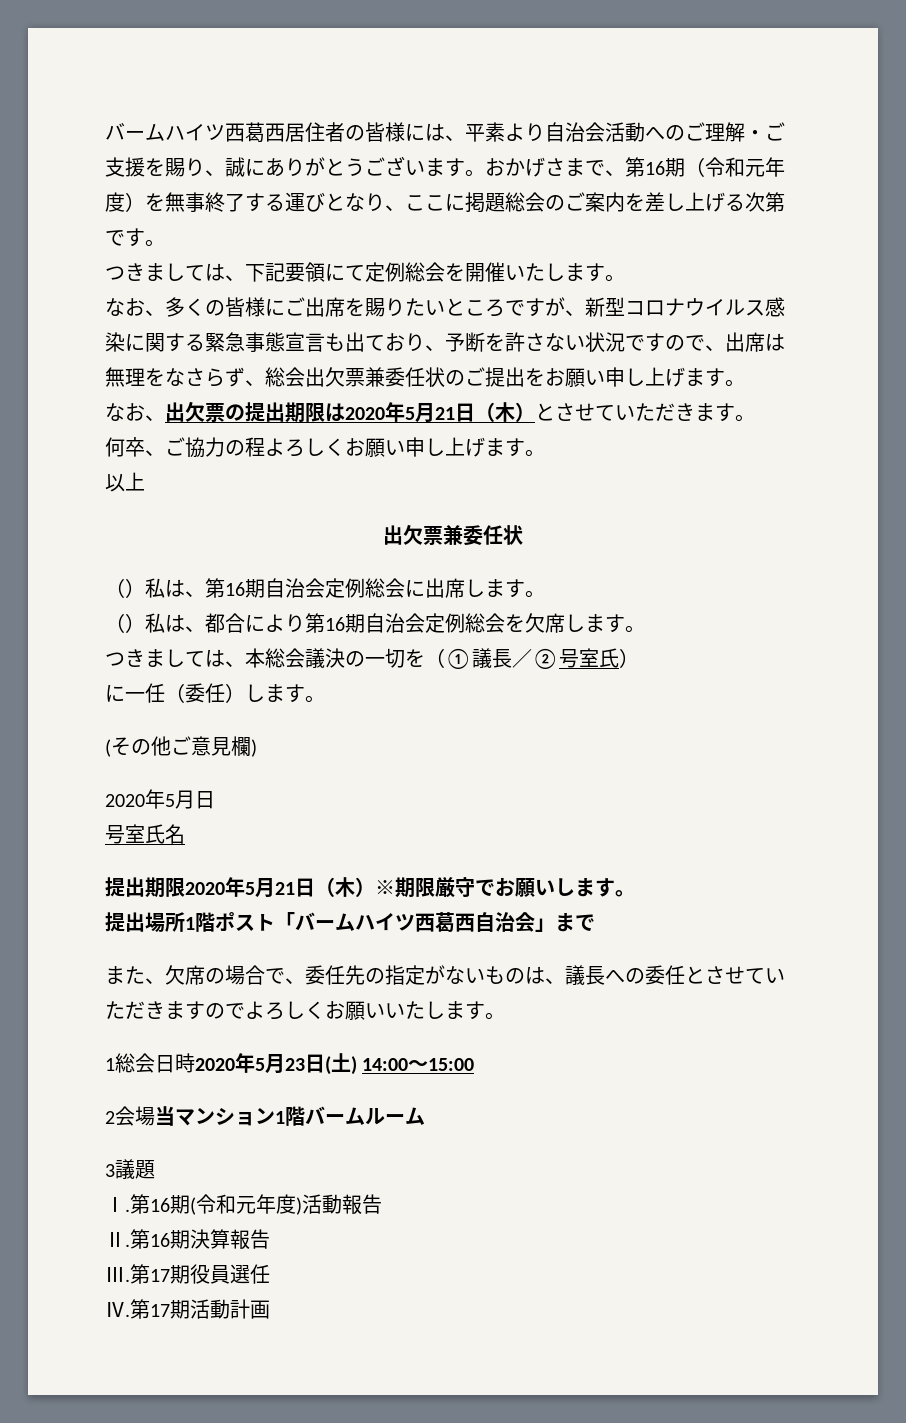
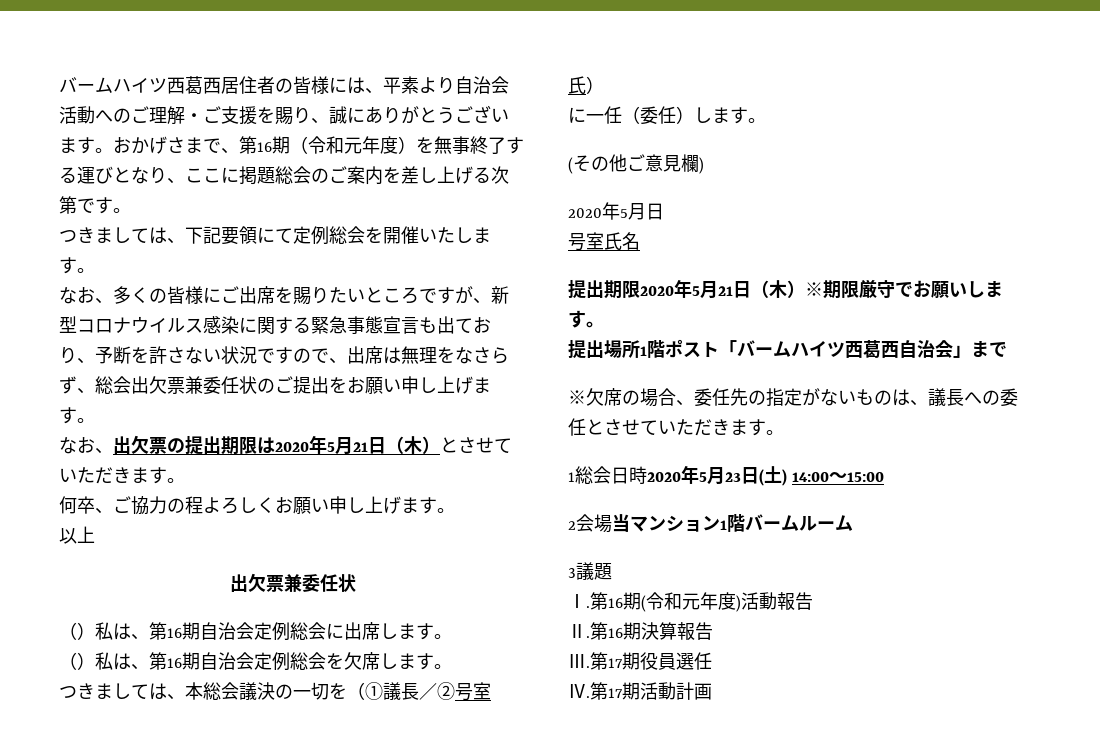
- （）私は、都合により第16期自治会定例総会を欠席します。
+ （）私は、第16期自治会定例総会を欠席します。
- また、欠席の場合で、委任先の指定がないものは、議長への委任とさせていただきますのでよろしくお願いいたします。
+ ※欠席の場合、委任先の指定がないものは、議長への委任とさせていただきます。

